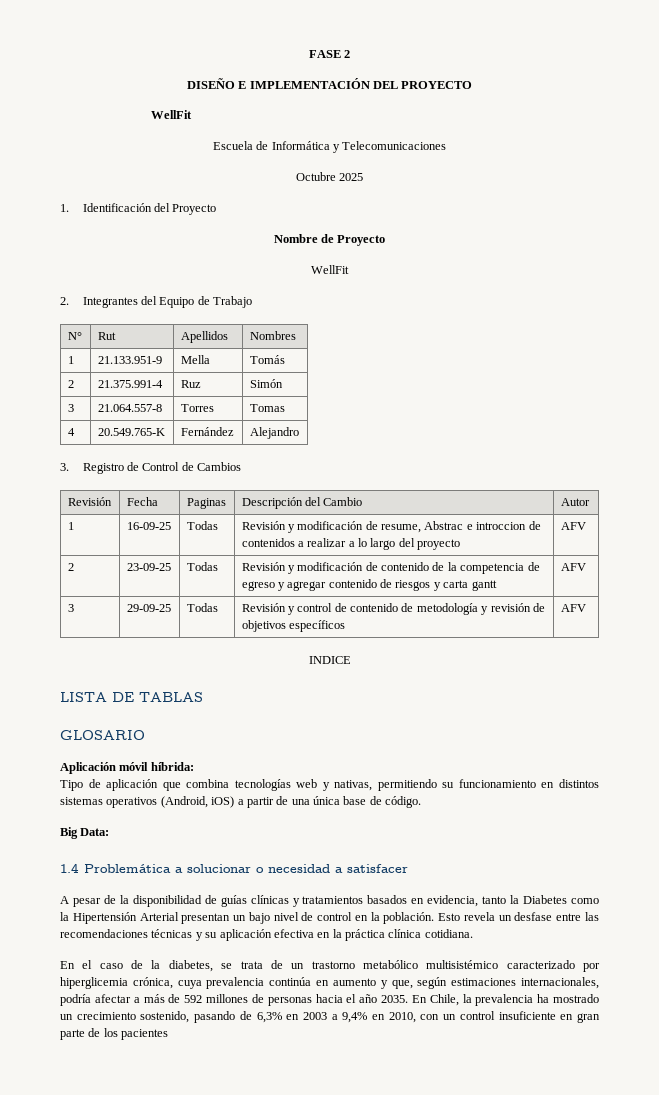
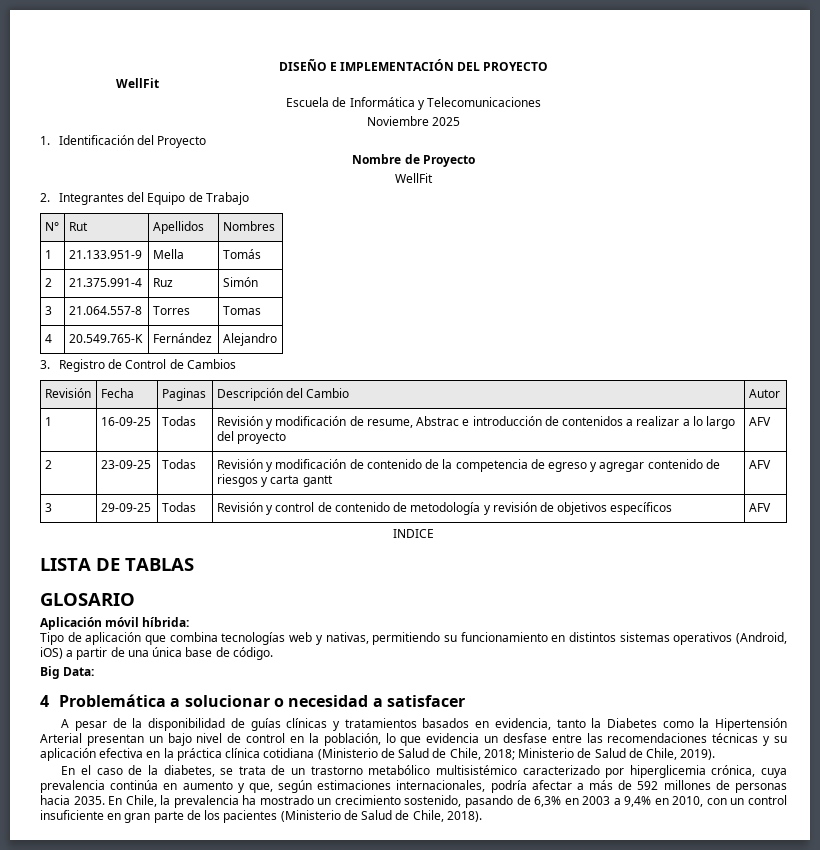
- FASE 2
- Octubre 2025
+ Noviembre 2025
- 1 | 16-09-25 | Todas | Revisión y modificación de resume, Abstrac e introccion de contenidos a realizar a lo largo del proyecto | AFV
+ 1 | 16-09-25 | Todas | Revisión y modificación de resume, Abstrac e introducción de contenidos a realizar a lo largo del proyecto | AFV
- 1.4 Problemática a solucionar o necesidad a satisfacer
+ 4 Problemática a solucionar o necesidad a satisfacer
- A pesar de la disponibilidad de guías clínicas y tratamientos basados en evidencia, tanto la Diabetes como la Hipertensión Arterial presentan un bajo nivel de control en la población. Esto revela un desfase entre las recomendaciones técnicas y su aplicación efectiva en la práctica clínica cotidiana.
+ A pesar de la disponibilidad de guías clínicas y tratamientos basados en evidencia, tanto la Diabetes como la Hipertensión Arterial presentan un bajo nivel de control en la población, lo que evidencia un desfase entre las recomendaciones técnicas y su aplicación efectiva en la práctica clínica cotidiana (Ministerio de Salud de Chile, 2018; Ministerio de Salud de Chile, 2019).
- En el caso de la diabetes, se trata de un trastorno metabólico multisistémico caracterizado por hiperglicemia crónica, cuya prevalencia continúa en aumento y que, según estimaciones internacionales, podría afectar a más de 592 millones de personas hacia el año 2035.
+ En el caso de la diabetes, se trata de un trastorno metabólico multisistémico caracterizado por hiperglicemia crónica, cuya prevalencia continúa en aumento y que, según estimaciones internacionales, podría afectar a más de 592 millones de personas hacia 2035.
- En Chile, la prevalencia ha mostrado un crecimiento sostenido, pasando de 6,3% en 2003 a 9,4% en 2010, con un control insuficiente en gran parte de los pacientes
+ En Chile, la prevalencia ha mostrado un crecimiento sostenido, pasando de 6,3% en 2003 a 9,4% en 2010, con un control insuficiente en gran parte de los pacientes (Ministerio de Salud de Chile, 2018).

